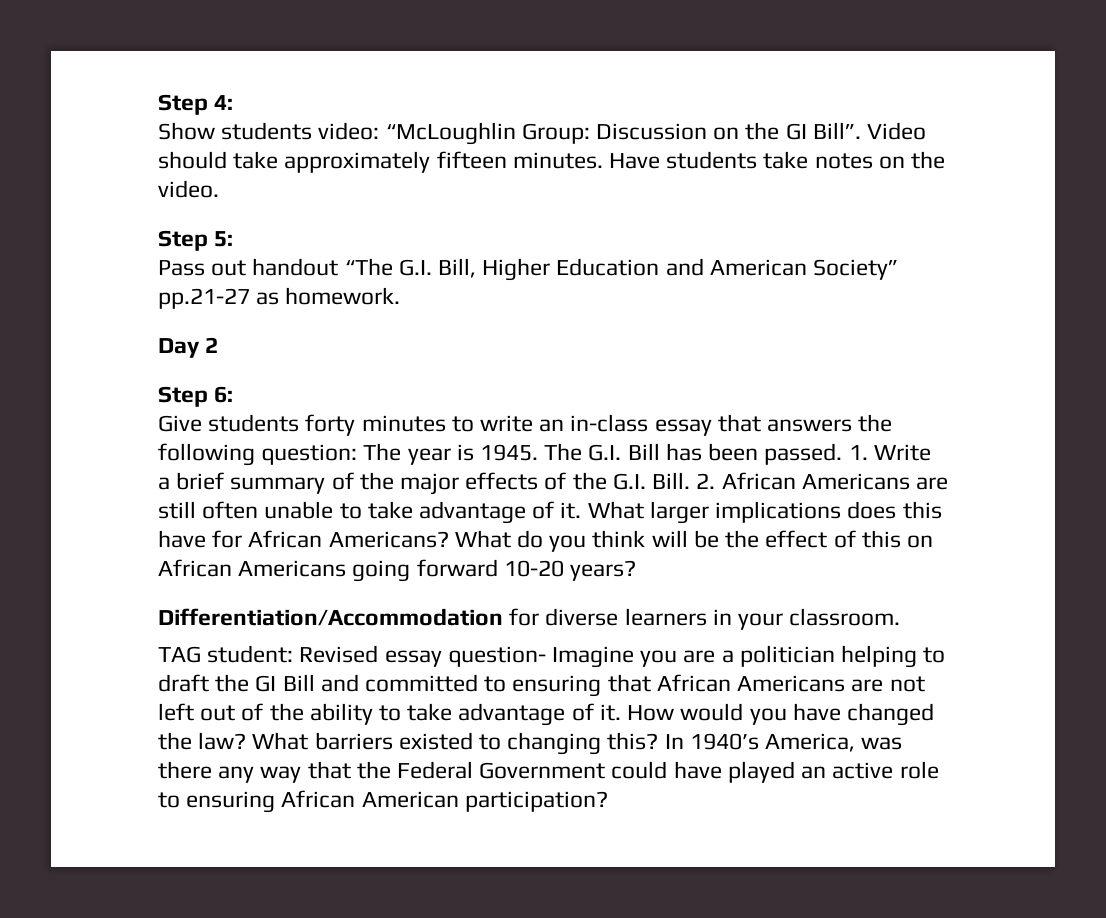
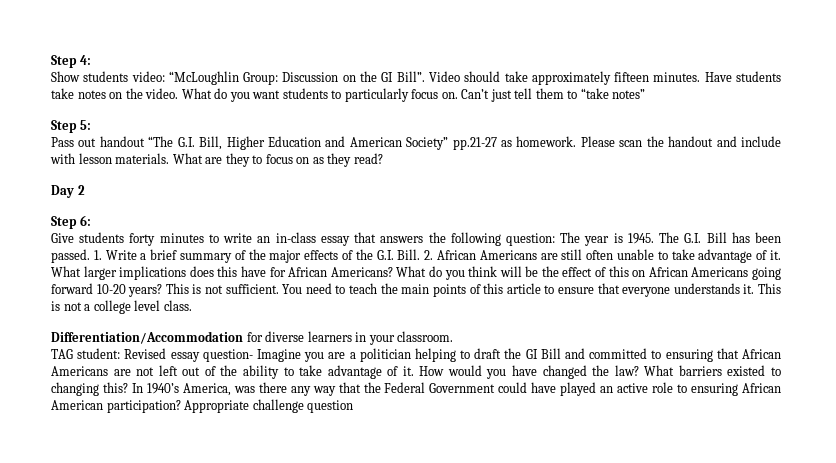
+ What do you want students to particularly focus on. Can’t just tell them to “take notes”
+ Please scan the handout and include with lesson materials. What are they to focus on as they read?
+ This is not sufficient. You need to teach the main points of this article to ensure that everyone understands it. This is not a college level class.
+ Appropriate challenge question

